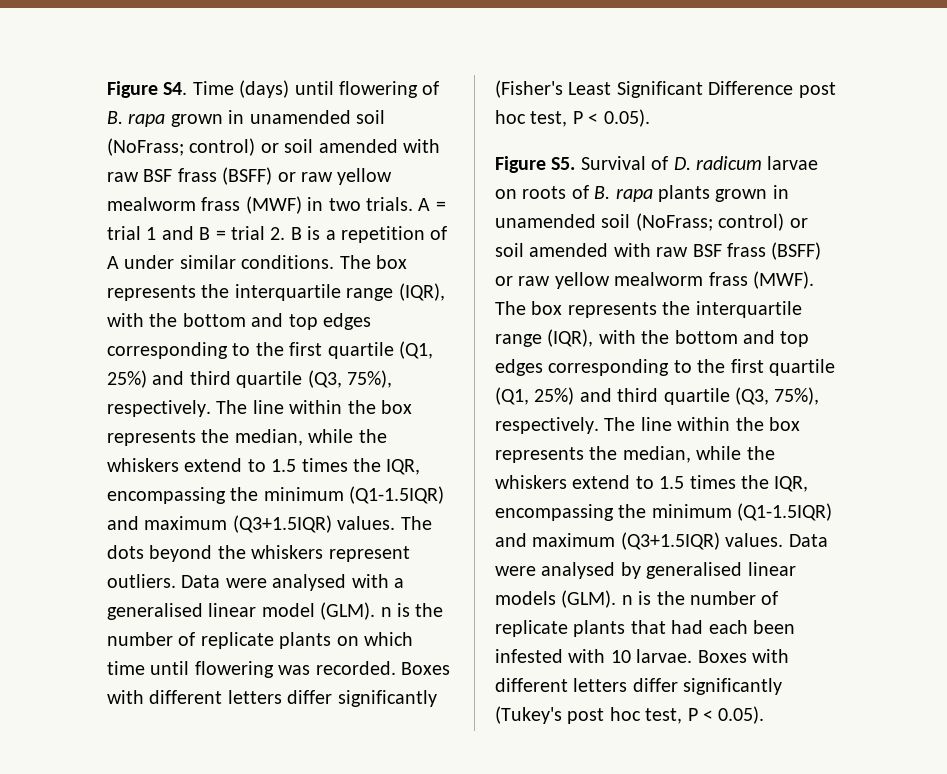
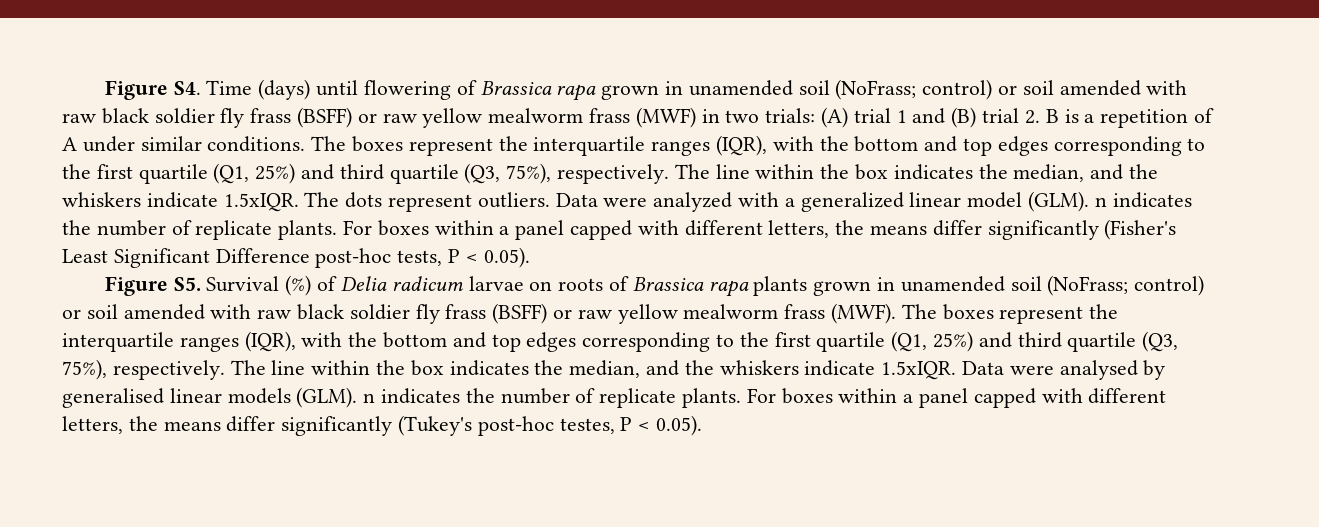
- Figure S4. Time (days) until flowering of B. rapa grown in unamended soil (NoFrass; control) or soil amended with raw BSF frass (BSFF) or raw yellow mealworm frass (MWF) in two trials. A = trial 1 and B = trial 2. B is a repetition of A under similar conditions. The box represents the interquartile range (IQR), with the bottom and top edges corresponding to the first quartile (Q1, 25%) and third quartile (Q3, 75%), respectively.
+ Figure S4. Time (days) until flowering of Brassica rapa grown in unamended soil (NoFrass; control) or soil amended with raw black soldier fly frass (BSFF) or raw yellow mealworm frass (MWF) in two trials: (A) trial 1 and (B) trial 2. B is a repetition of A under similar conditions. The boxes represent the interquartile ranges (IQR), with the bottom and top edges corresponding to the first quartile (Q1, 25%) and third quartile (Q3, 75%), respectively.
- The line within the box represents the median, while the whiskers extend to 1.5 times the IQR, encompassing the minimum (Q1-1.5IQR) and maximum (Q3+1.5IQR) values. The dots beyond the whiskers represent outliers.
+ The line within the box indicates the median, and the whiskers indicate 1.5xIQR. The dots represent outliers.
- Data were analysed with a generalised linear model (GLM). n is the number of replicate plants on which time until flowering was recorded. Boxes with different letters differ significantly (Fisher's Least Significant Difference post hoc test, P < 0.05).
+ Data were analyzed with a generalized linear model (GLM). n indicates the number of replicate plants. For boxes within a panel capped with different letters, the means differ significantly (Fisher's Least Significant Difference post-hoc tests, P < 0.05).
- Figure S5. Survival of D. radicum larvae on roots of B. rapa plants grown in unamended soil (NoFrass; control) or soil amended with raw BSF frass (BSFF) or raw yellow mealworm frass (MWF). The box represents the interquartile range (IQR), with the bottom and top edges corresponding to the first quartile (Q1, 25%) and third quartile (Q3, 75%), respectively.
+ Figure S5. Survival (%) of Delia radicum larvae on roots of Brassica rapa plants grown in unamended soil (NoFrass; control) or soil amended with raw black soldier fly frass (BSFF) or raw yellow mealworm frass (MWF). The boxes represent the interquartile ranges (IQR), with the bottom and top edges corresponding to the first quartile (Q1, 25%) and third quartile (Q3, 75%), respectively.
- The line within the box represents the median, while the whiskers extend to 1.5 times the IQR, encompassing the minimum (Q1-1.5IQR) and maximum (Q3+1.5IQR) values. Data were analysed by generalised linear models (GLM). n is the number of replicate plants that had each been infested with 10 larvae. Boxes with different letters differ significantly (Tukey's post hoc test, P < 0.05).
+ The line within the box indicates the median, and the whiskers indicate 1.5xIQR. Data were analysed by generalised linear models (GLM). n indicates the number of replicate plants. For boxes within a panel capped with different letters, the means differ significantly (Tukey's post-hoc testes, P < 0.05).

